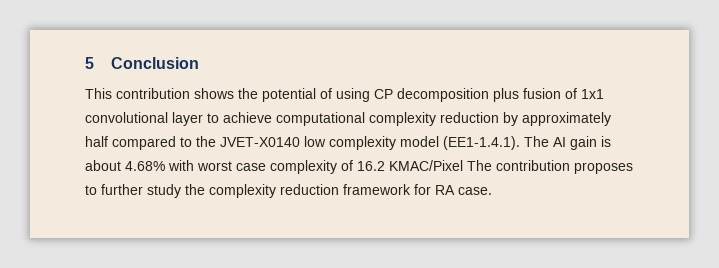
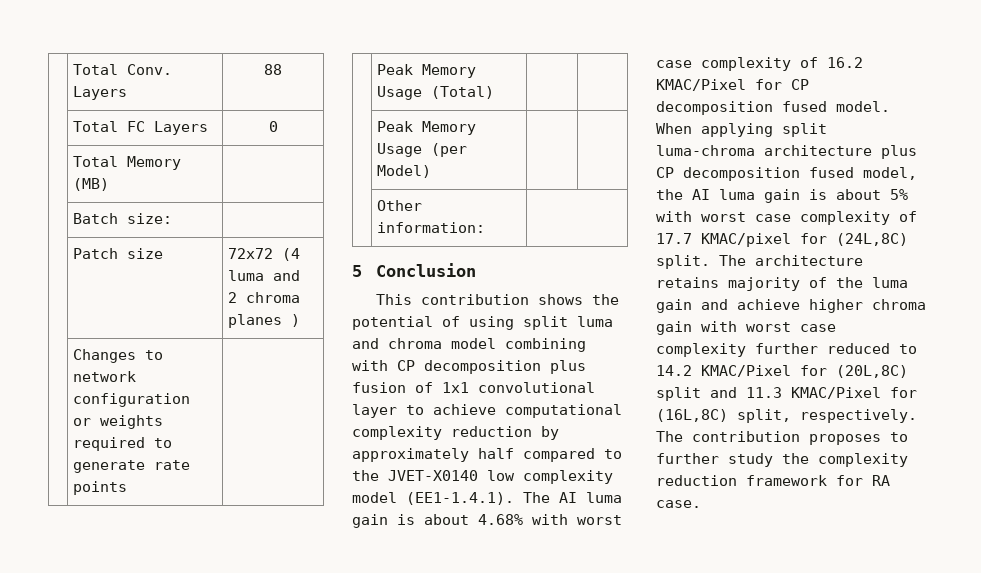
+ | Total Conv. Layers | 88
+ | Total FC Layers | 0
+ | Total Memory (MB) |
+ | Batch size: |
+ | Patch size | 72x72 (4 luma and 2 chroma planes )
+ | Changes to network configuration or weights required to generate rate points |
+ | Peak Memory Usage (Total) | |
+ | Peak Memory Usage (per Model) | |
+ | Other information: |
- This contribution shows the potential of using CP decomposition plus fusion of 1x1 convolutional layer to achieve computational complexity reduction by approximately half compared to the JVET-X0140 low complexity model (EE1-1.4.1). The AI gain is about 4.68% with worst case complexity of 16.2 KMAC/Pixel The contribution proposes to further study the complexity reduction framework for RA case.
+ This contribution shows the potential of using split luma and chroma model combining with CP decomposition plus fusion of 1x1 convolutional layer to achieve computational complexity reduction by approximately half compared to the JVET-X0140 low complexity model (EE1-1.4.1). The AI luma gain is about 4.68% with worst case complexity of 16.2 KMAC/Pixel for CP decomposition fused model. When applying split luma-chroma architecture plus CP decomposition fused model, the AI luma gain is about 5% with worst case complexity of 17.7 KMAC/pixel for (24L,8C) split. The architecture retains majority of the luma gain and achieve higher chroma gain with worst case complexity further reduced to 14.2 KMAC/Pixel for (20L,8C) split and 11.3 KMAC/Pixel for (16L,8C) split, respectively. The contribution proposes to further study the complexity reduction framework for RA case.

